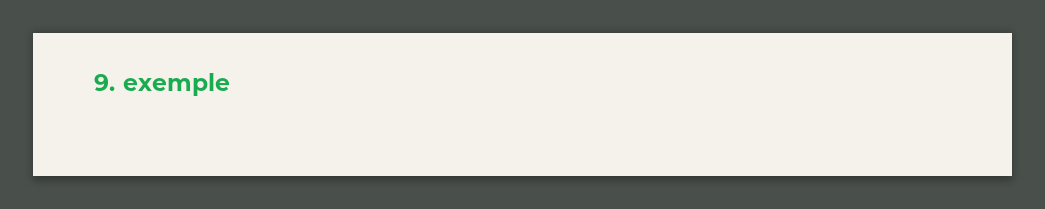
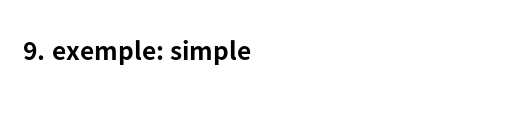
- 9. exemple
+ 9. exemple: simple

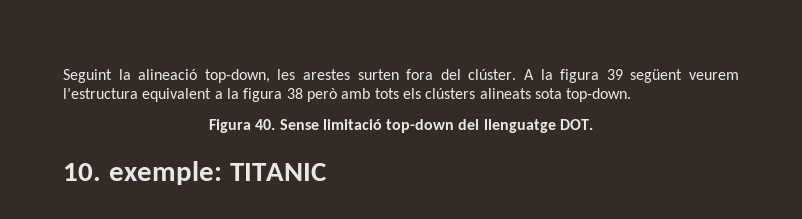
- 9. exemple: simple
+ Seguint la alineació top-down, les arestes surten fora del clúster. A la figura 39 següent veurem l’estructura equivalent a la figura 38 però amb tots els clústers alineats sota top-down.
+ Figura 40. Sense limitació top-down del llenguatge DOT.
+ 10. exemple: TITANIC

